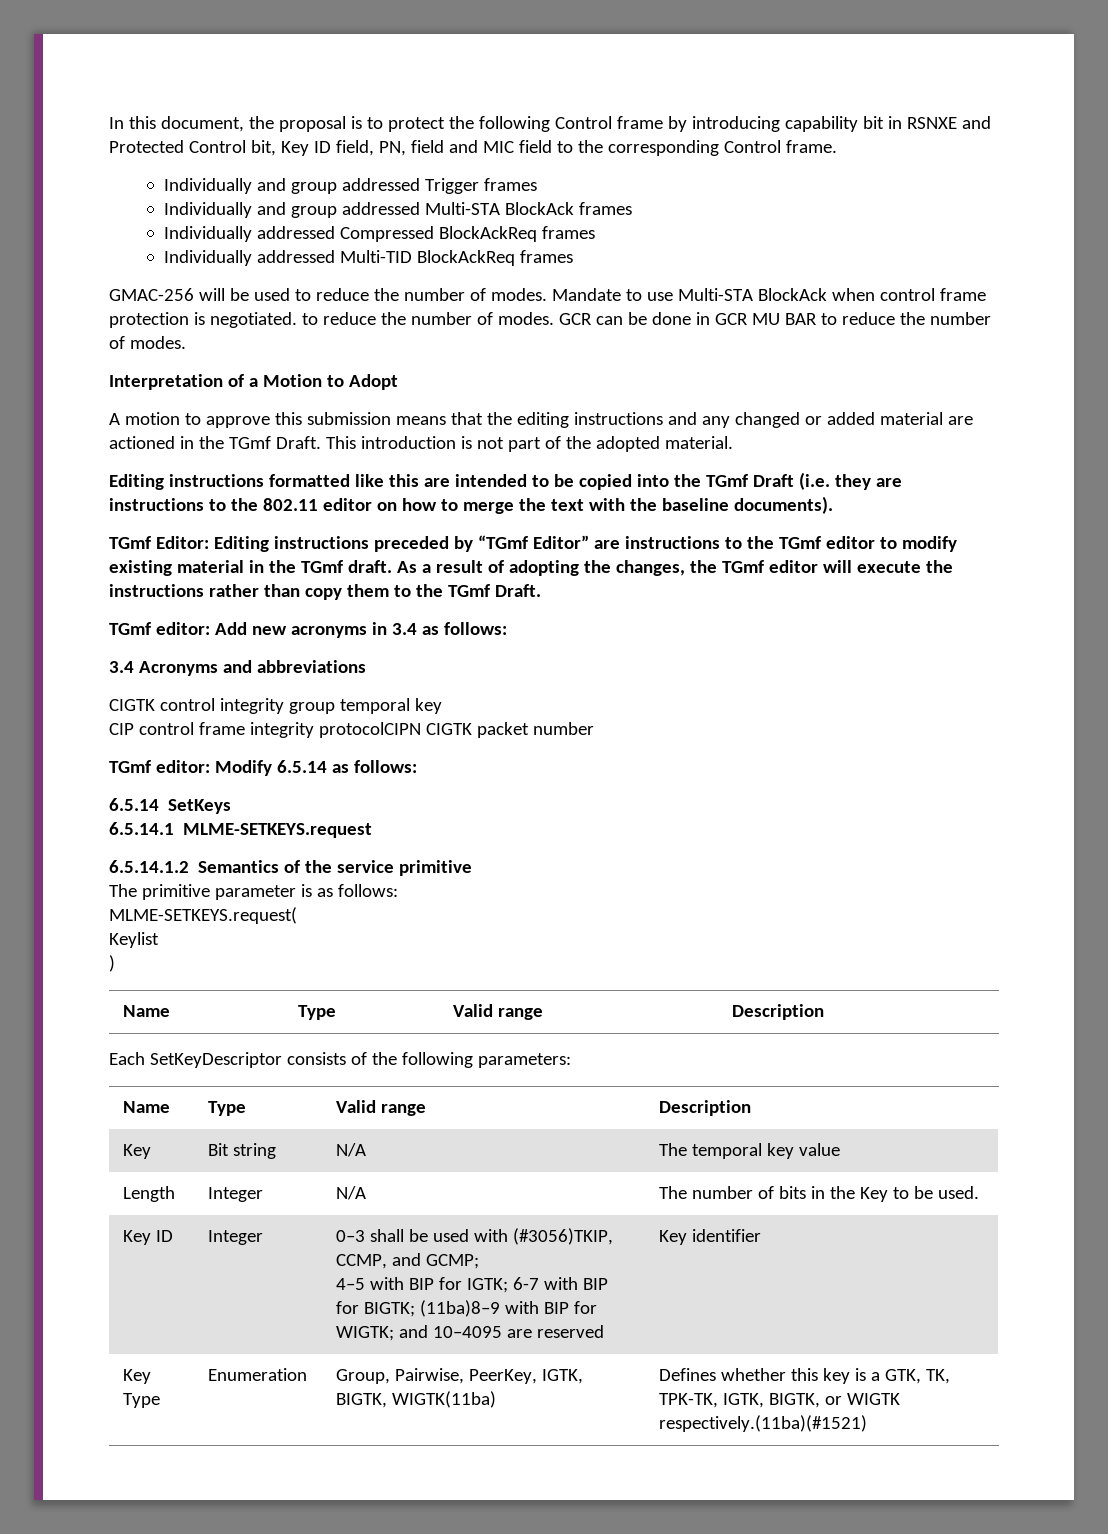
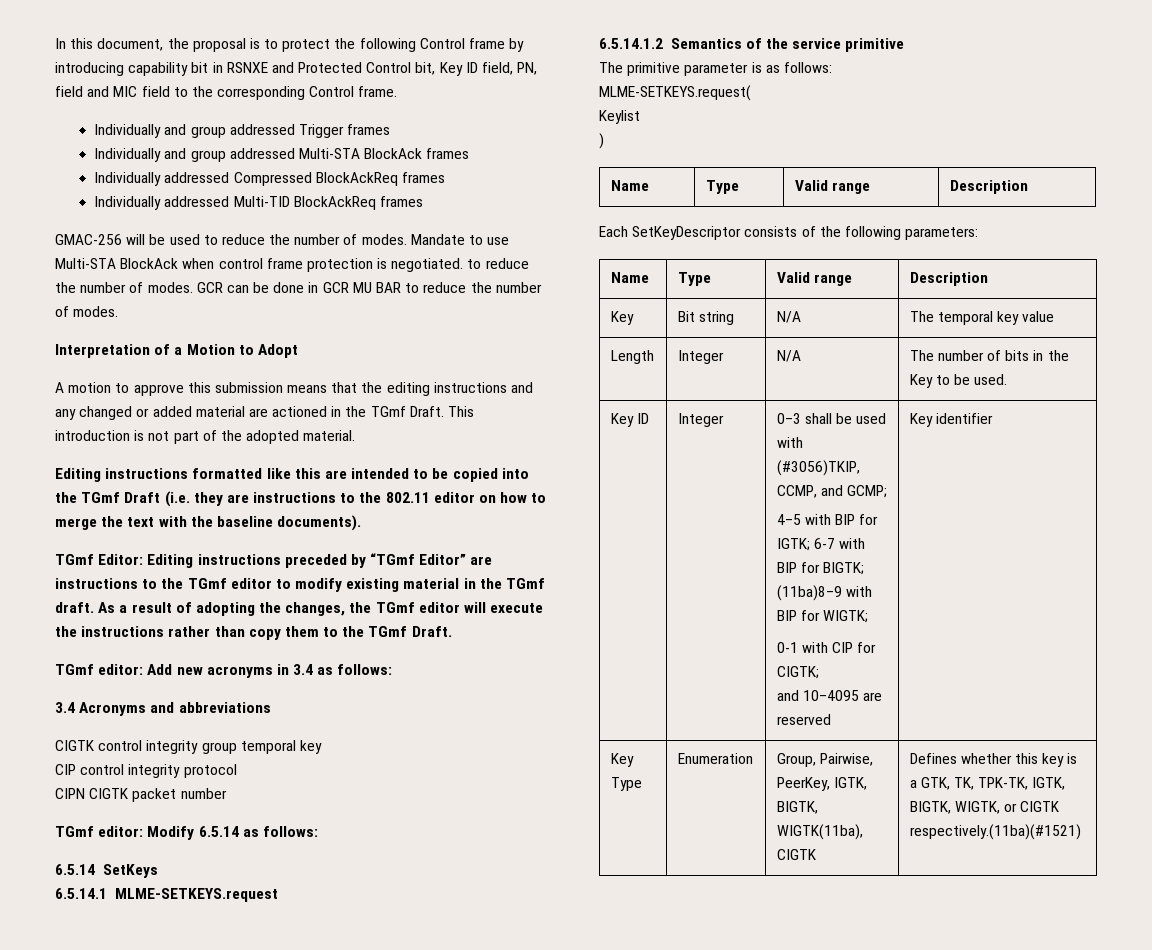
- CIP control frame integrity protocolCIPN CIGTK packet number
+ CIP control integrity protocol
+ CIPN CIGTK packet number
  Key ID | Integer | 0–3 shall be used with (#3056)TKIP, CCMP, and GCMP;
- 4–5 with BIP for IGTK; 6-7 with BIP for BIGTK; (11ba)8–9 with BIP for WIGTK; and 10–4095 are reserved | Key identifier
+ 4–5 with BIP for IGTK; 6-7 with BIP for BIGTK; (11ba)8–9 with BIP for WIGTK;
+ 0-1 with CIP for CIGTK;
+ and 10–4095 are reserved | Key identifier
- Key Type | Enumeration | Group, Pairwise, PeerKey, IGTK, BIGTK, WIGTK(11ba) | Defines whether this key is a GTK, TK, TPK-TK, IGTK, BIGTK, or WIGTK respectively.(11ba)(#1521)
+ Key Type | Enumeration | Group, Pairwise, PeerKey, IGTK, BIGTK, WIGTK(11ba), CIGTK | Defines whether this key is a GTK, TK, TPK-TK, IGTK, BIGTK, WIGTK, or CIGTK respectively.(11ba)(#1521)

